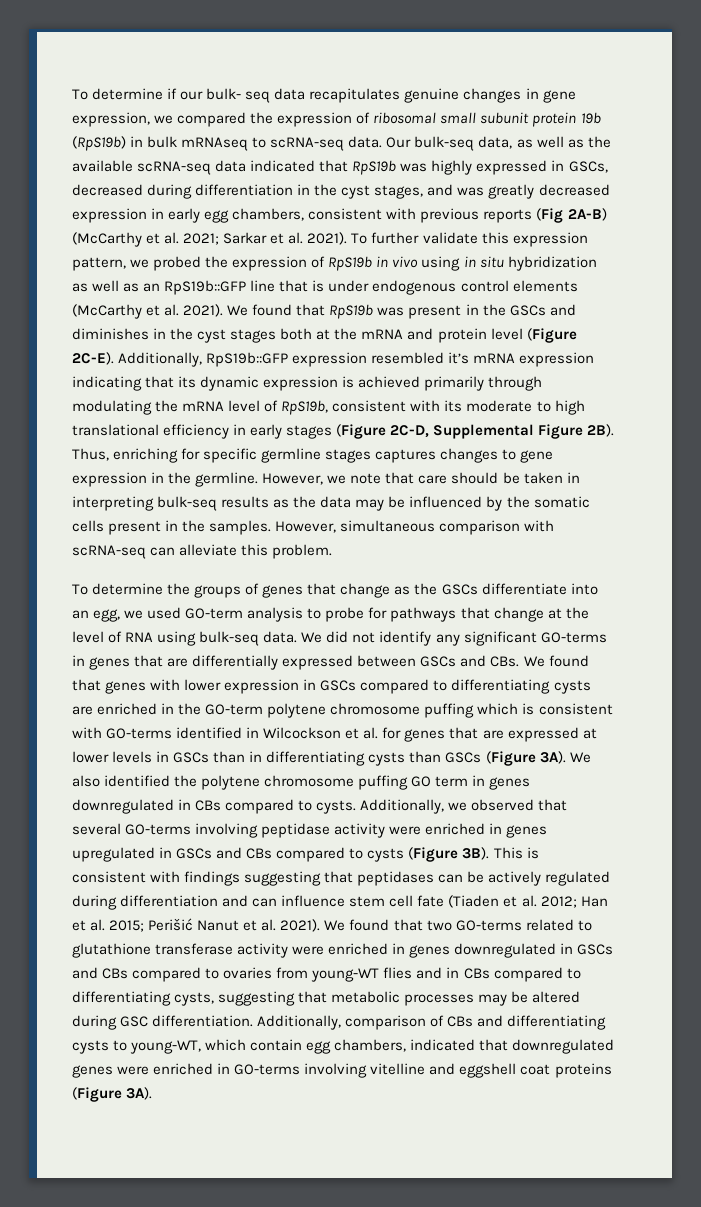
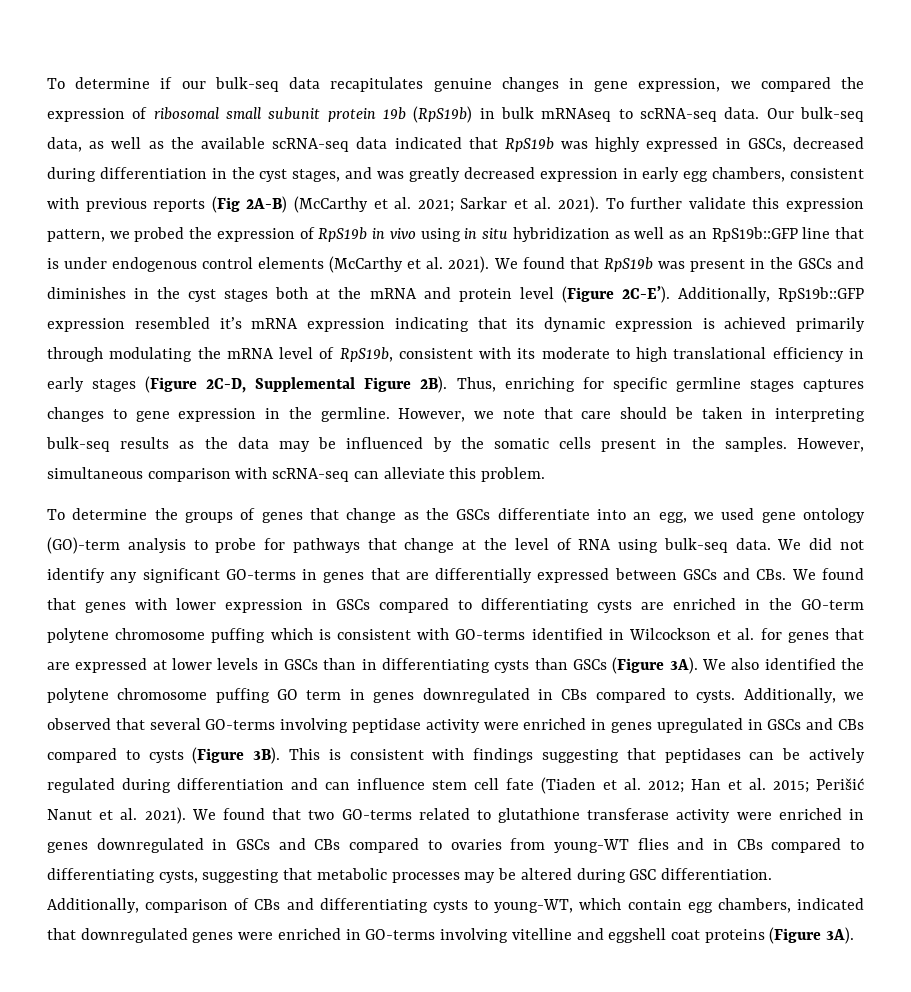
- To determine if our bulk- seq data recapitulates genuine changes in gene expression, we compared the expression of ribosomal small subunit protein 19b (RpS19b) in bulk mRNAseq to scRNA-seq data.
+ To determine if our bulk-seq data recapitulates genuine changes in gene expression, we compared the expression of ribosomal small subunit protein 19b (RpS19b) in bulk mRNAseq to scRNA-seq data.
- We found that RpS19b was present in the GSCs and diminishes in the cyst stages both at the mRNA and protein level (Figure 2C-E).
+ We found that RpS19b was present in the GSCs and diminishes in the cyst stages both at the mRNA and protein level (Figure 2C-E’).
- To determine the groups of genes that change as the GSCs differentiate into an egg, we used GO-term analysis to probe for pathways that change at the level of RNA using bulk-seq data.
+ To determine the groups of genes that change as the GSCs differentiate into an egg, we used gene ontology (GO)-term analysis to probe for pathways that change at the level of RNA using bulk-seq data.

